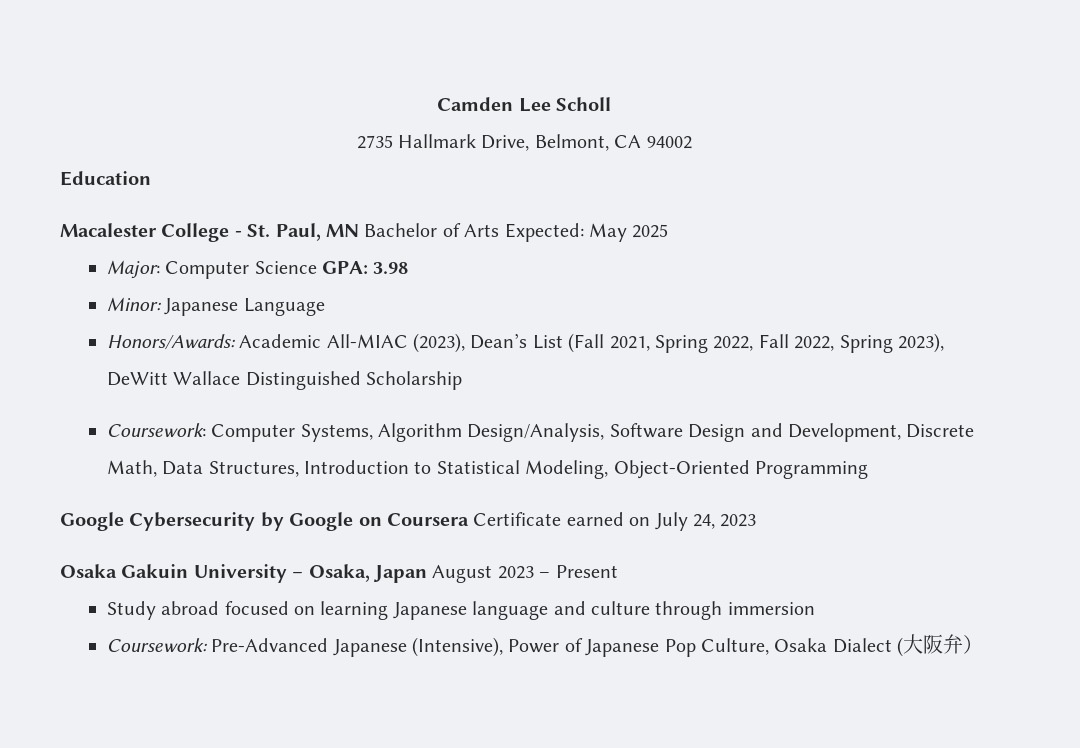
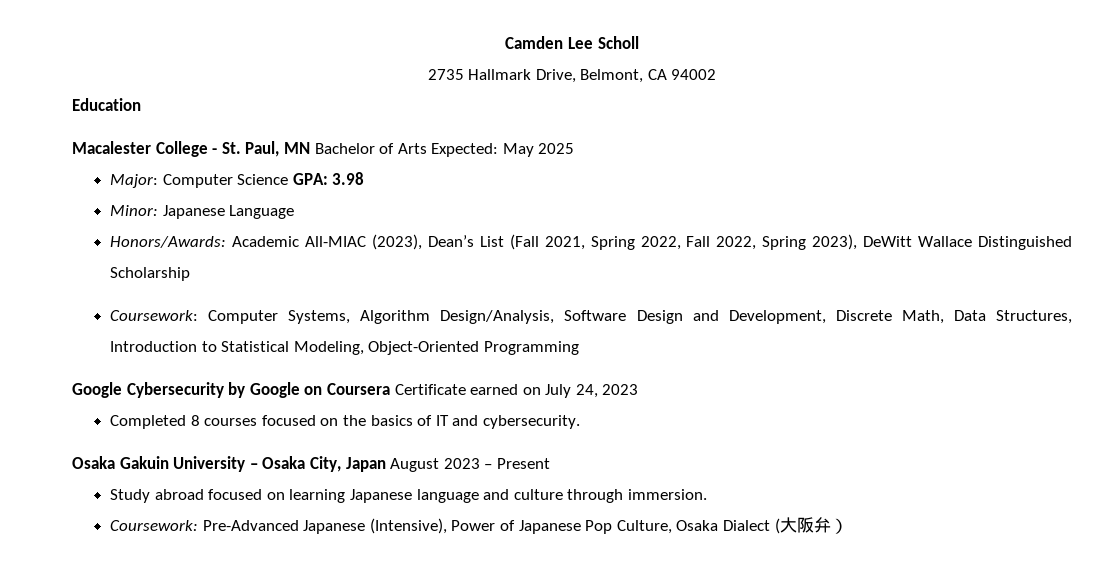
+ Completed 8 courses focused on the basics of IT and cybersecurity.
- Osaka Gakuin University – Osaka, Japan August 2023 – Present
+ Osaka Gakuin University – Osaka City, Japan August 2023 – Present
- Study abroad focused on learning Japanese language and culture through immersion
+ Study abroad focused on learning Japanese language and culture through immersion.

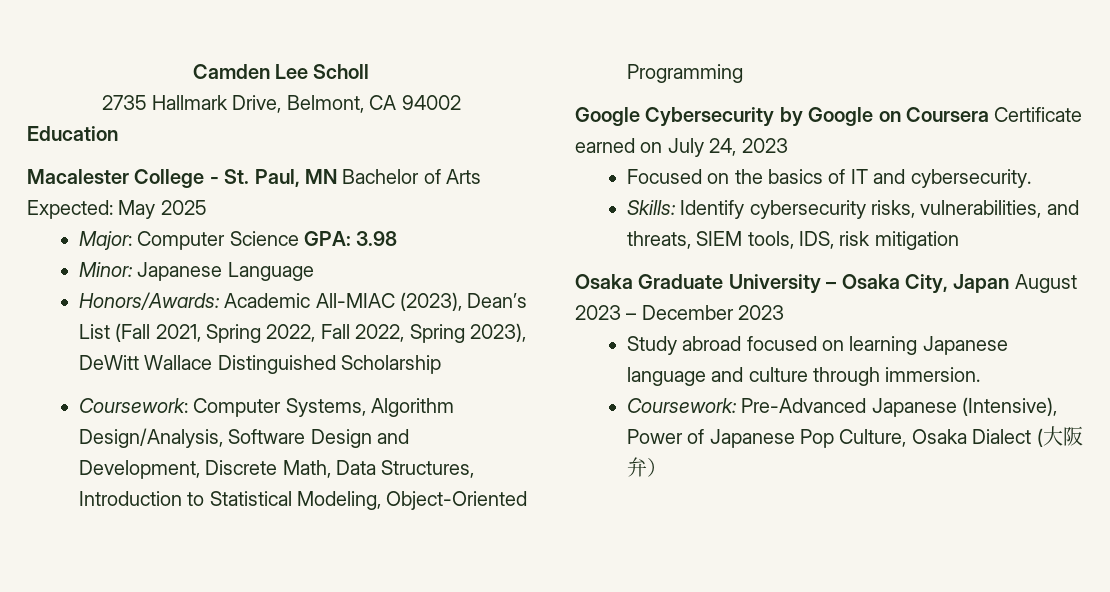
- Completed 8 courses focused on the basics of IT and cybersecurity.
+ Focused on the basics of IT and cybersecurity.
- Osaka Gakuin University – Osaka City, Japan August 2023 – Present
+ Skills: Identify cybersecurity risks, vulnerabilities, and threats, SIEM tools, IDS, risk mitigation
+ Osaka Graduate University – Osaka City, Japan August 2023 – December 2023

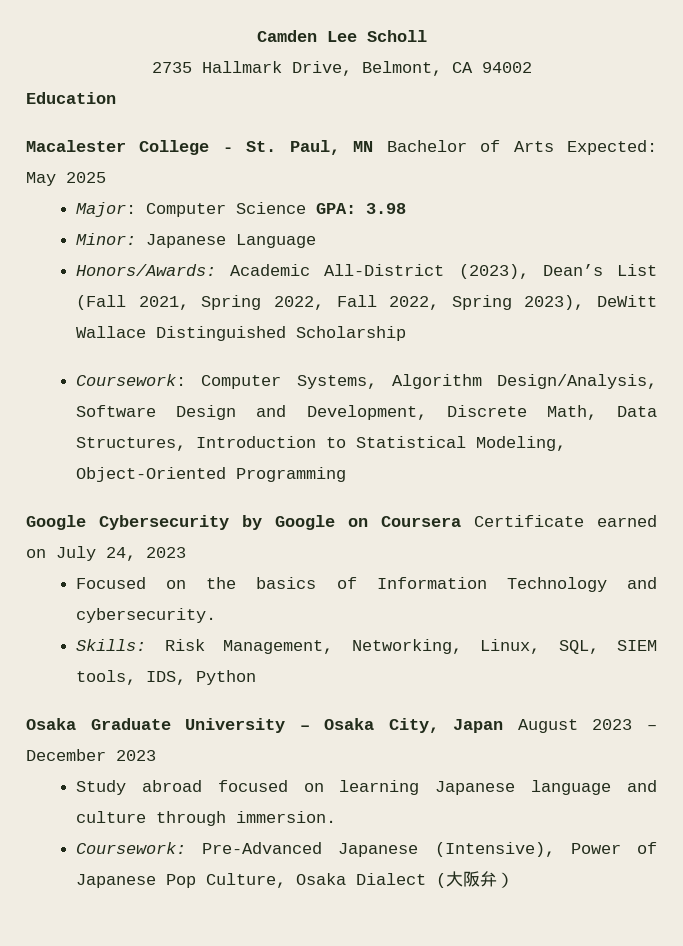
- Honors/Awards: Academic All-MIAC (2023), Dean’s List (Fall 2021, Spring 2022, Fall 2022, Spring 2023), DeWitt Wallace Distinguished Scholarship
+ Honors/Awards: Academic All-District (2023), Dean’s List (Fall 2021, Spring 2022, Fall 2022, Spring 2023), DeWitt Wallace Distinguished Scholarship
- Focused on the basics of IT and cybersecurity.
+ Focused on the basics of Information Technology and cybersecurity.
- Skills: Identify cybersecurity risks, vulnerabilities, and threats, SIEM tools, IDS, risk mitigation
+ Skills: Risk Management, Networking, Linux, SQL, SIEM tools, IDS, Python

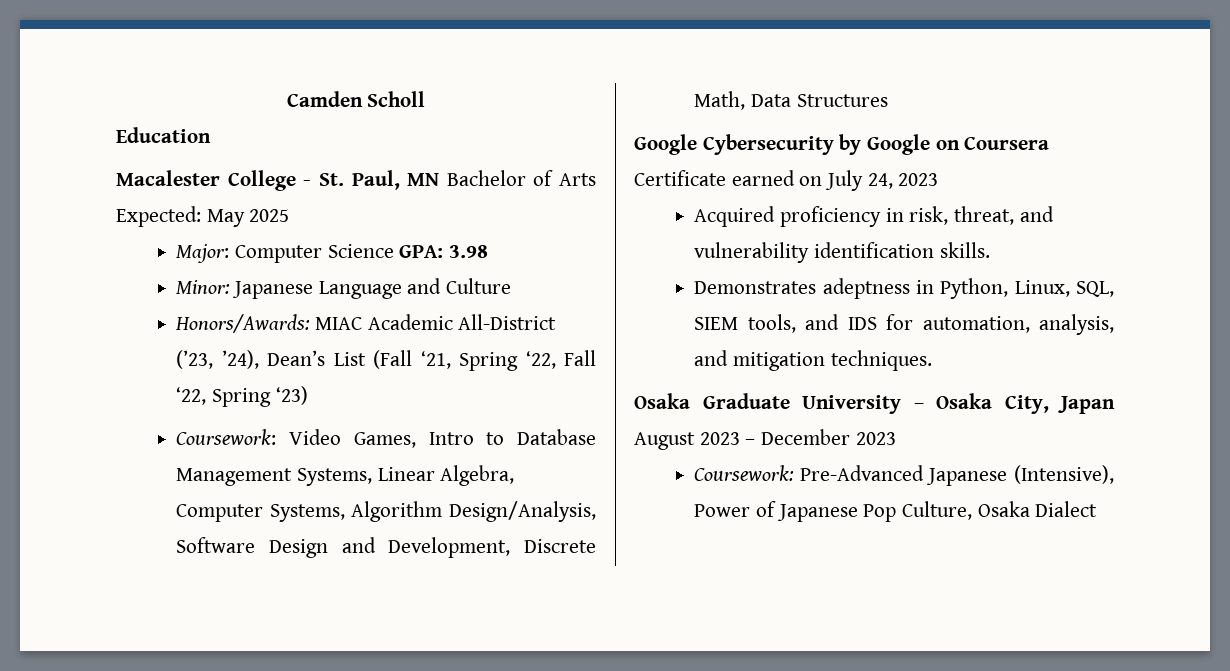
- Camden Lee Scholl
+ Camden Scholl
- 2735 Hallmark Drive, Belmont, CA 94002
- Minor: Japanese Language
+ Minor: Japanese Language and Culture
- Honors/Awards: Academic All-District (2023), Dean’s List (Fall 2021, Spring 2022, Fall 2022, Spring 2023), DeWitt Wallace Distinguished Scholarship
- Coursework: Computer Systems, Algorithm Design/Analysis, Software Design and Development, Discrete Math, Data Structures, Introduction to Statistical Modeling, Object-Oriented Programming
+ Honors/Awards: MIAC Academic All-District (’23, ’24), Dean’s List (Fall ‘21, Spring ‘22, Fall ‘22, Spring ‘23)
+ Coursework: Video Games, Intro to Database Management Systems, Linear Algebra, Computer Systems, Algorithm Design/Analysis, Software Design and Development, Discrete Math, Data Structures
- Focused on the basics of Information Technology and cybersecurity.
- Skills: Risk Management, Networking, Linux, SQL, SIEM tools, IDS, Python
+ Acquired proficiency in risk, threat, and vulnerability identification skills.
+ Demonstrates adeptness in Python, Linux, SQL, SIEM tools, and IDS for automation, analysis, and mitigation techniques.
- Study abroad focused on learning Japanese language and culture through immersion.
- Coursework: Pre-Advanced Japanese (Intensive), Power of Japanese Pop Culture, Osaka Dialect (大阪弁）
+ Coursework: Pre-Advanced Japanese (Intensive), Power of Japanese Pop Culture, Osaka Dialect

